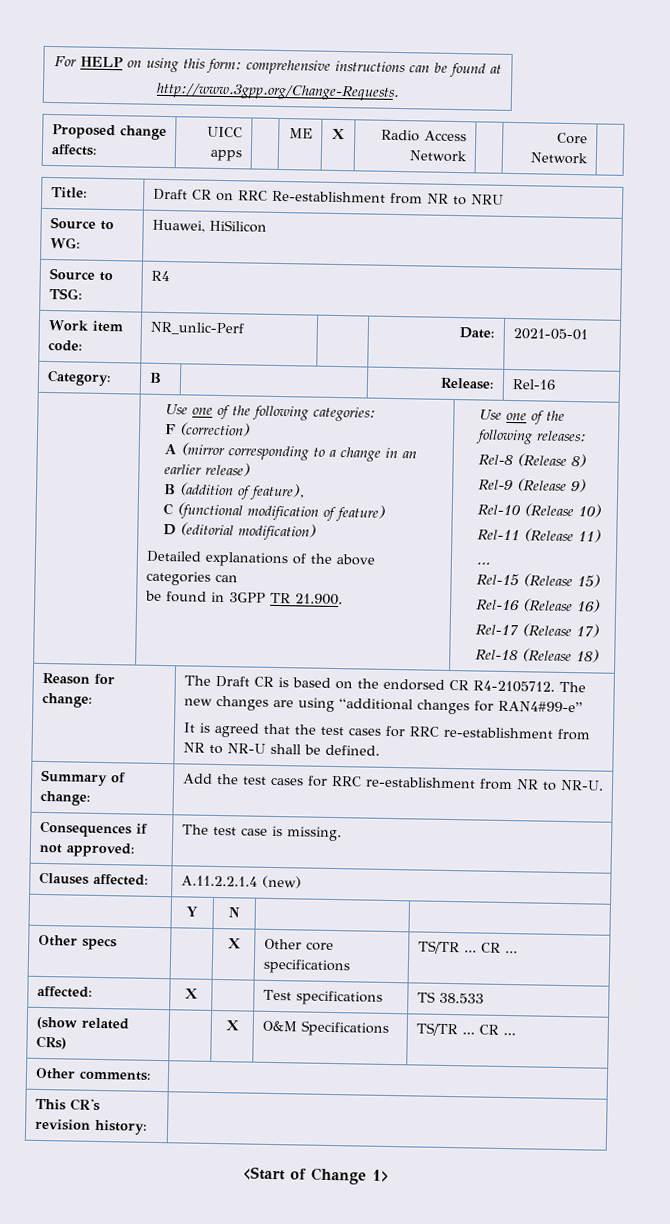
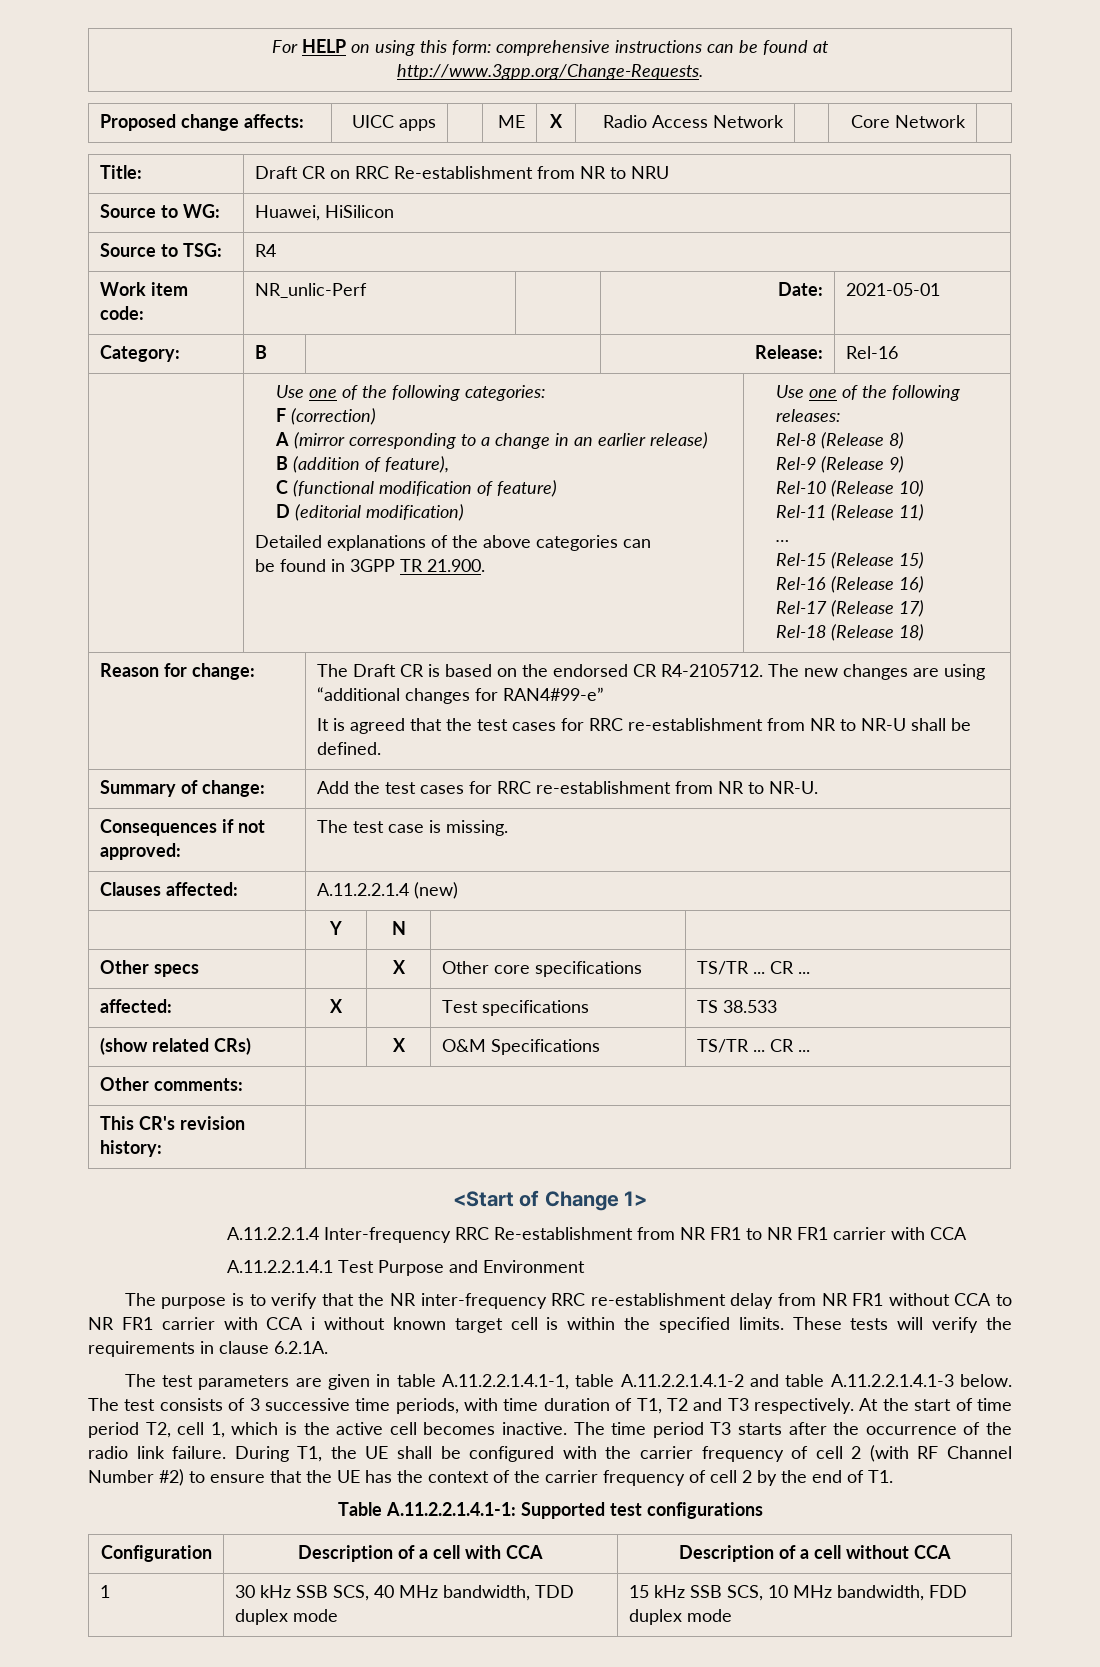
+ A.11.2.2.1.4 Inter-frequency RRC Re-establishment from NR FR1 to NR FR1 carrier with CCA
+ A.11.2.2.1.4.1 Test Purpose and Environment
+ The purpose is to verify that the NR inter-frequency RRC re-establishment delay from NR FR1 without CCA to NR FR1 carrier with CCA i without known target cell is within the specified limits. These tests will verify the requirements in clause 6.2.1A.
+ The test parameters are given in table A.11.2.2.1.4.1-1, table A.11.2.2.1.4.1-2 and table A.11.2.2.1.4.1-3 below. The test consists of 3 successive time periods, with time duration of T1, T2 and T3 respectively. At the start of time period T2, cell 1, which is the active cell becomes inactive. The time period T3 starts after the occurrence of the radio link failure. During T1, the UE shall be configured with the carrier frequency of cell 2 (with RF Channel Number #2) to ensure that the UE has the context of the carrier frequency of cell 2 by the end of T1.
+ Table A.11.2.2.1.4.1-1: Supported test configurations
+ Configuration | Description of a cell with CCA | Description of a cell without CCA
+ 1 | 30 kHz SSB SCS, 40 MHz bandwidth, TDD duplex mode | 15 kHz SSB SCS, 10 MHz bandwidth, FDD duplex mode

